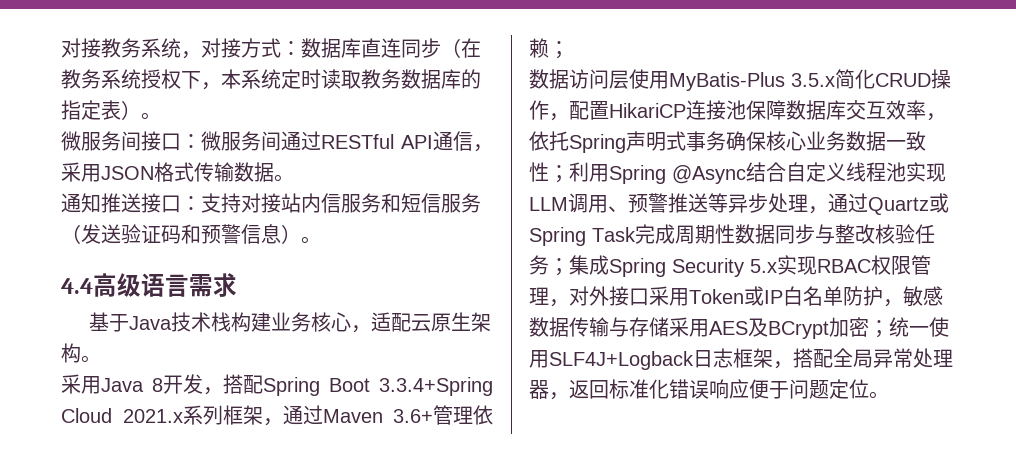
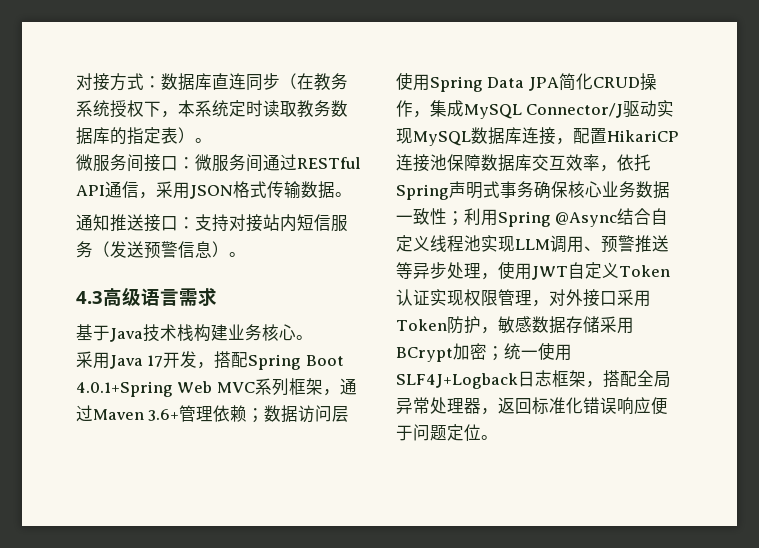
- 对接教务系统，对接方式：数据库直连同步（在教务系统授权下，本系统定时读取教务数据库的指定表）。
+ 对接方式：数据库直连同步（在教务系统授权下，本系统定时读取教务数据库的指定表）。
- 通知推送接口：支持对接站内信服务和短信服务（发送验证码和预警信息）。
+ 通知推送接口：支持对接站内短信服务（发送预警信息）。
- 4.4高级语言需求
+ 4.3高级语言需求
- 基于Java技术栈构建业务核心，适配云原生架构。
+ 基于Java技术栈构建业务核心。
- 采用Java 8开发，搭配Spring Boot 3.3.4+Spring Cloud 2021.x系列框架，通过Maven 3.6+管理依赖；
- 数据访问层使用MyBatis-Plus 3.5.x简化CRUD操作，配置HikariCP连接池保障数据库交互效率，依托Spring声明式事务确保核心业务数据一致性；
+ 采用Java 17开发，搭配Spring Boot 4.0.1+Spring Web MVC系列框架，通过Maven 3.6+管理依赖；数据访问层使用Spring Data JPA简化CRUD操作，集成MySQL Connector/J驱动实现MySQL数据库连接，配置HikariCP连接池保障数据库交互效率，依托Spring声明式事务确保核心业务数据一致性；
- 利用Spring @Async结合自定义线程池实现LLM调用、预警推送等异步处理，通过Quartz或Spring Task完成周期性数据同步与整改核验任务；集成Spring Security 5.x实现RBAC权限管理，对外接口采用Token或IP白名单防护，敏感数据传输与存储采用AES及BCrypt加密；
+ 利用Spring @Async结合自定义线程池实现LLM调用、预警推送等异步处理，使用JWT自定义Token认证实现权限管理，对外接口采用Token防护，敏感数据存储采用BCrypt加密；

